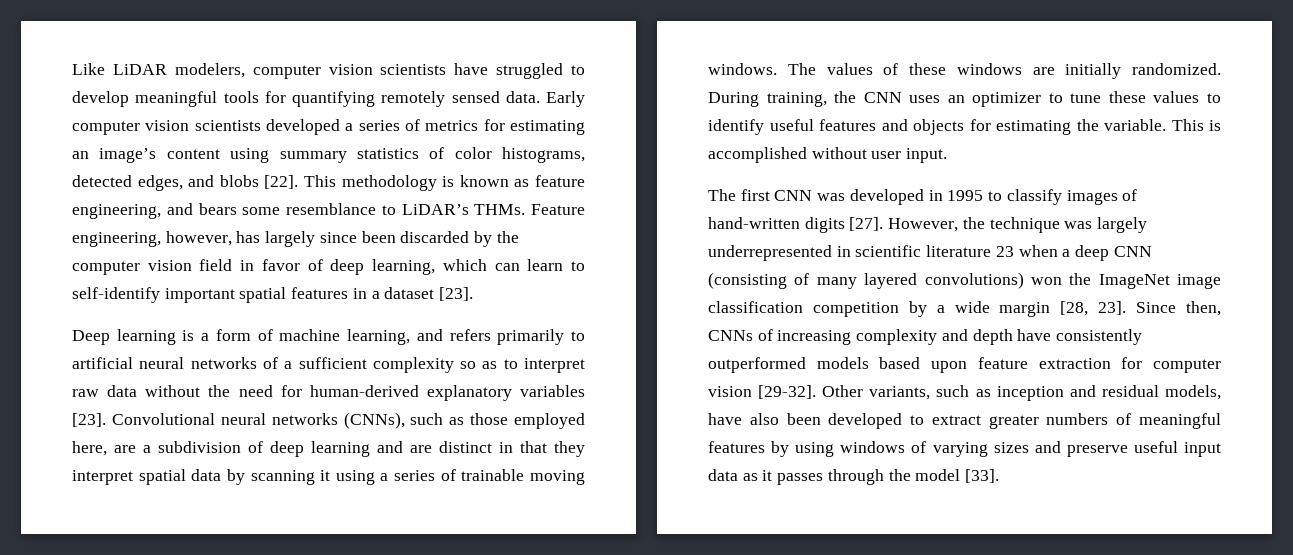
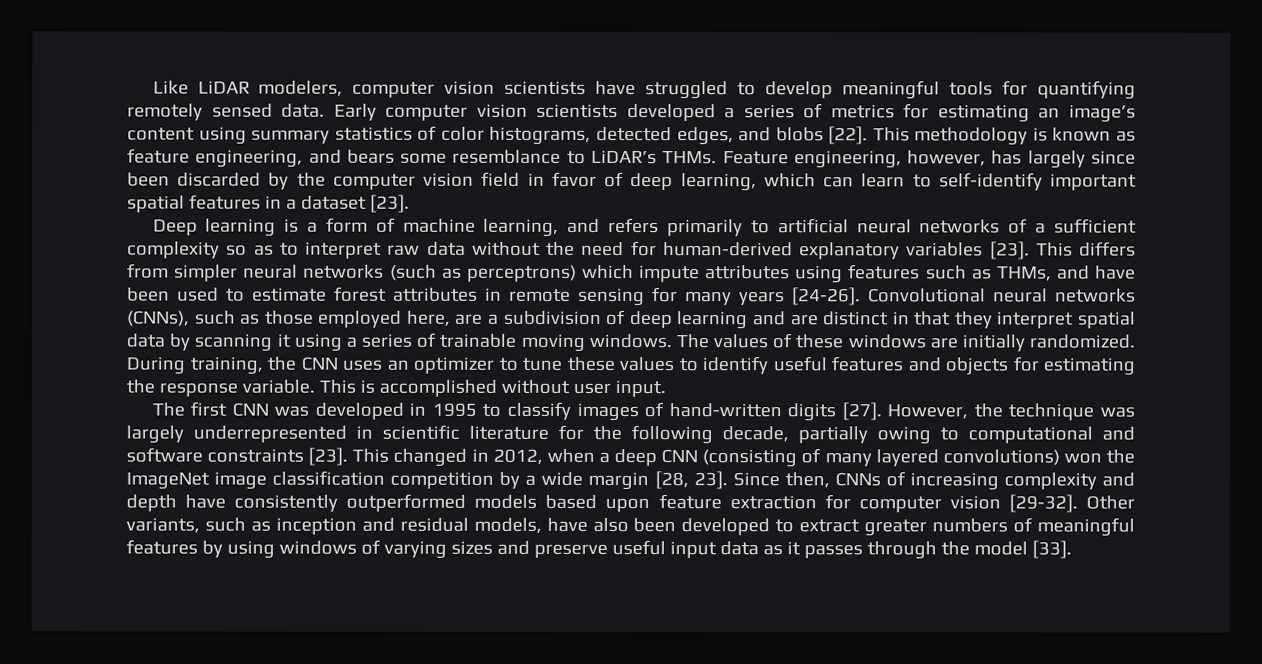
+ This differs from simpler neural networks (such as perceptrons) which impute attributes using features such as THMs, and have been used to estimate forest attributes in remote sensing for many years [24-26].
- During training, the CNN uses an optimizer to tune these values to identify useful features and objects for estimating the variable.
+ During training, the CNN uses an optimizer to tune these values to identify useful features and objects for estimating the response variable.
- However, the technique was largely underrepresented in scientific literature 23 when a deep CNN (consisting of many layered convolutions) won the ImageNet image classification competition by a wide margin [28, 23].
+ However, the technique was largely underrepresented in scientific literature for the following decade, partially owing to computational and software constraints [23]. This changed in 2012, when a deep CNN (consisting of many layered convolutions) won the ImageNet image classification competition by a wide margin [28, 23].

